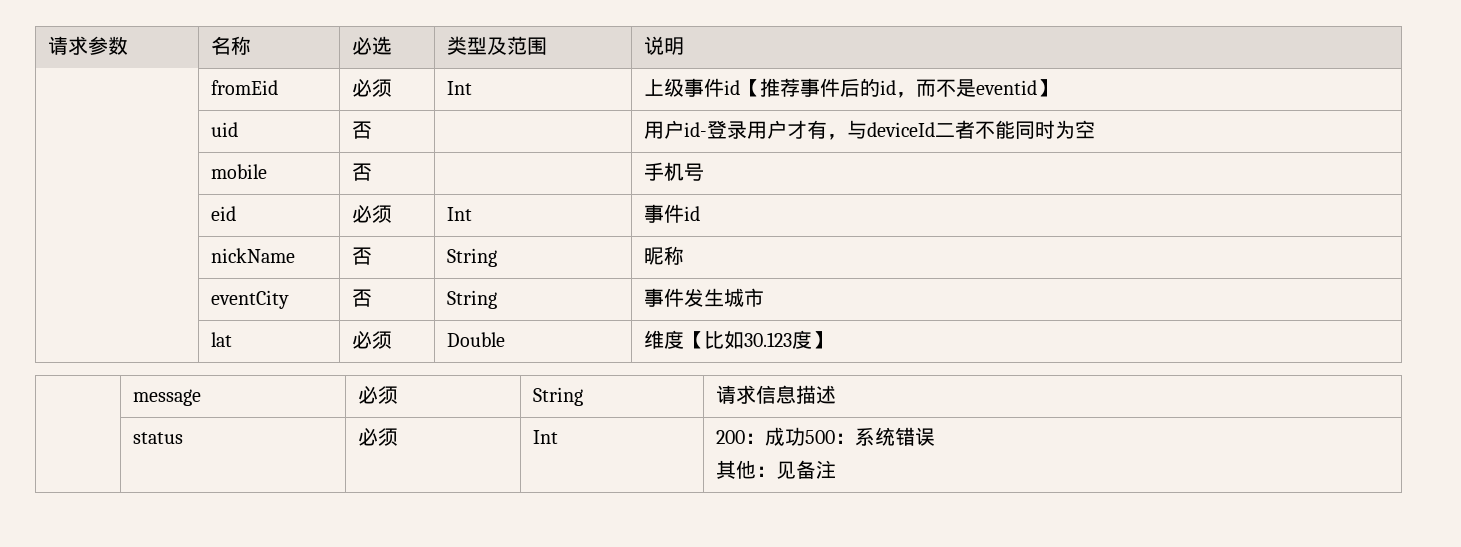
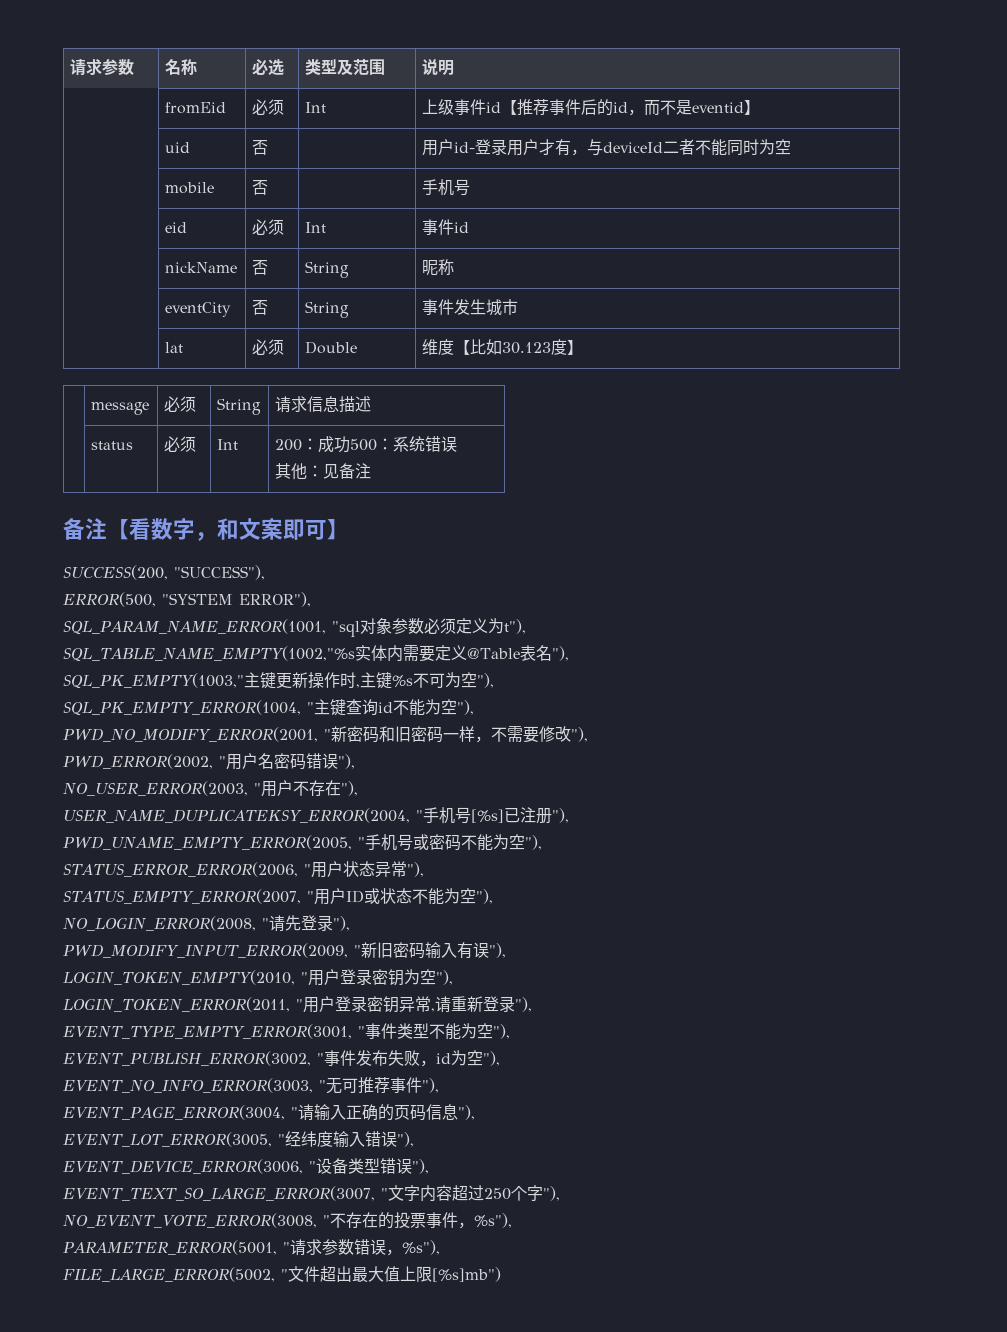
+ 备注【看数字，和文案即可】
+ SUCCESS(200, "SUCCESS"),
+ ERROR(500, "SYSTEM ERROR"),
+ SQL_PARAM_NAME_ERROR(1001, "sql对象参数必须定义为t"),
+ SQL_TABLE_NAME_EMPTY(1002,"%s实体内需要定义@Table表名"),
+ SQL_PK_EMPTY(1003,"主键更新操作时,主键%s不可为空"),
+ SQL_PK_EMPTY_ERROR(1004, "主键查询id不能为空"),
+ PWD_NO_MODIFY_ERROR(2001, "新密码和旧密码一样，不需要修改"),
+ PWD_ERROR(2002, "用户名密码错误"),
+ NO_USER_ERROR(2003, "用户不存在"),
+ USER_NAME_DUPLICATEKSY_ERROR(2004, "手机号[%s]已注册"),
+ PWD_UNAME_EMPTY_ERROR(2005, "手机号或密码不能为空"),
+ STATUS_ERROR_ERROR(2006, "用户状态异常"),
+ STATUS_EMPTY_ERROR(2007, "用户ID或状态不能为空"),
+ NO_LOGIN_ERROR(2008, "请先登录"),
+ PWD_MODIFY_INPUT_ERROR(2009, "新旧密码输入有误"),
+ LOGIN_TOKEN_EMPTY(2010, "用户登录密钥为空"),
+ LOGIN_TOKEN_ERROR(2011, "用户登录密钥异常,请重新登录"),
+ EVENT_TYPE_EMPTY_ERROR(3001, "事件类型不能为空"),
+ EVENT_PUBLISH_ERROR(3002, "事件发布失败，id为空"),
+ EVENT_NO_INFO_ERROR(3003, "无可推荐事件"),
+ EVENT_PAGE_ERROR(3004, "请输入正确的页码信息"),
+ EVENT_LOT_ERROR(3005, "经纬度输入错误"),
+ EVENT_DEVICE_ERROR(3006, "设备类型错误"),
+ EVENT_TEXT_SO_LARGE_ERROR(3007, "文字内容超过250个字"),
+ NO_EVENT_VOTE_ERROR(3008, "不存在的投票事件，%s"),
+ PARAMETER_ERROR(5001, "请求参数错误，%s"),
+ FILE_LARGE_ERROR(5002, "文件超出最大值上限[%s]mb")

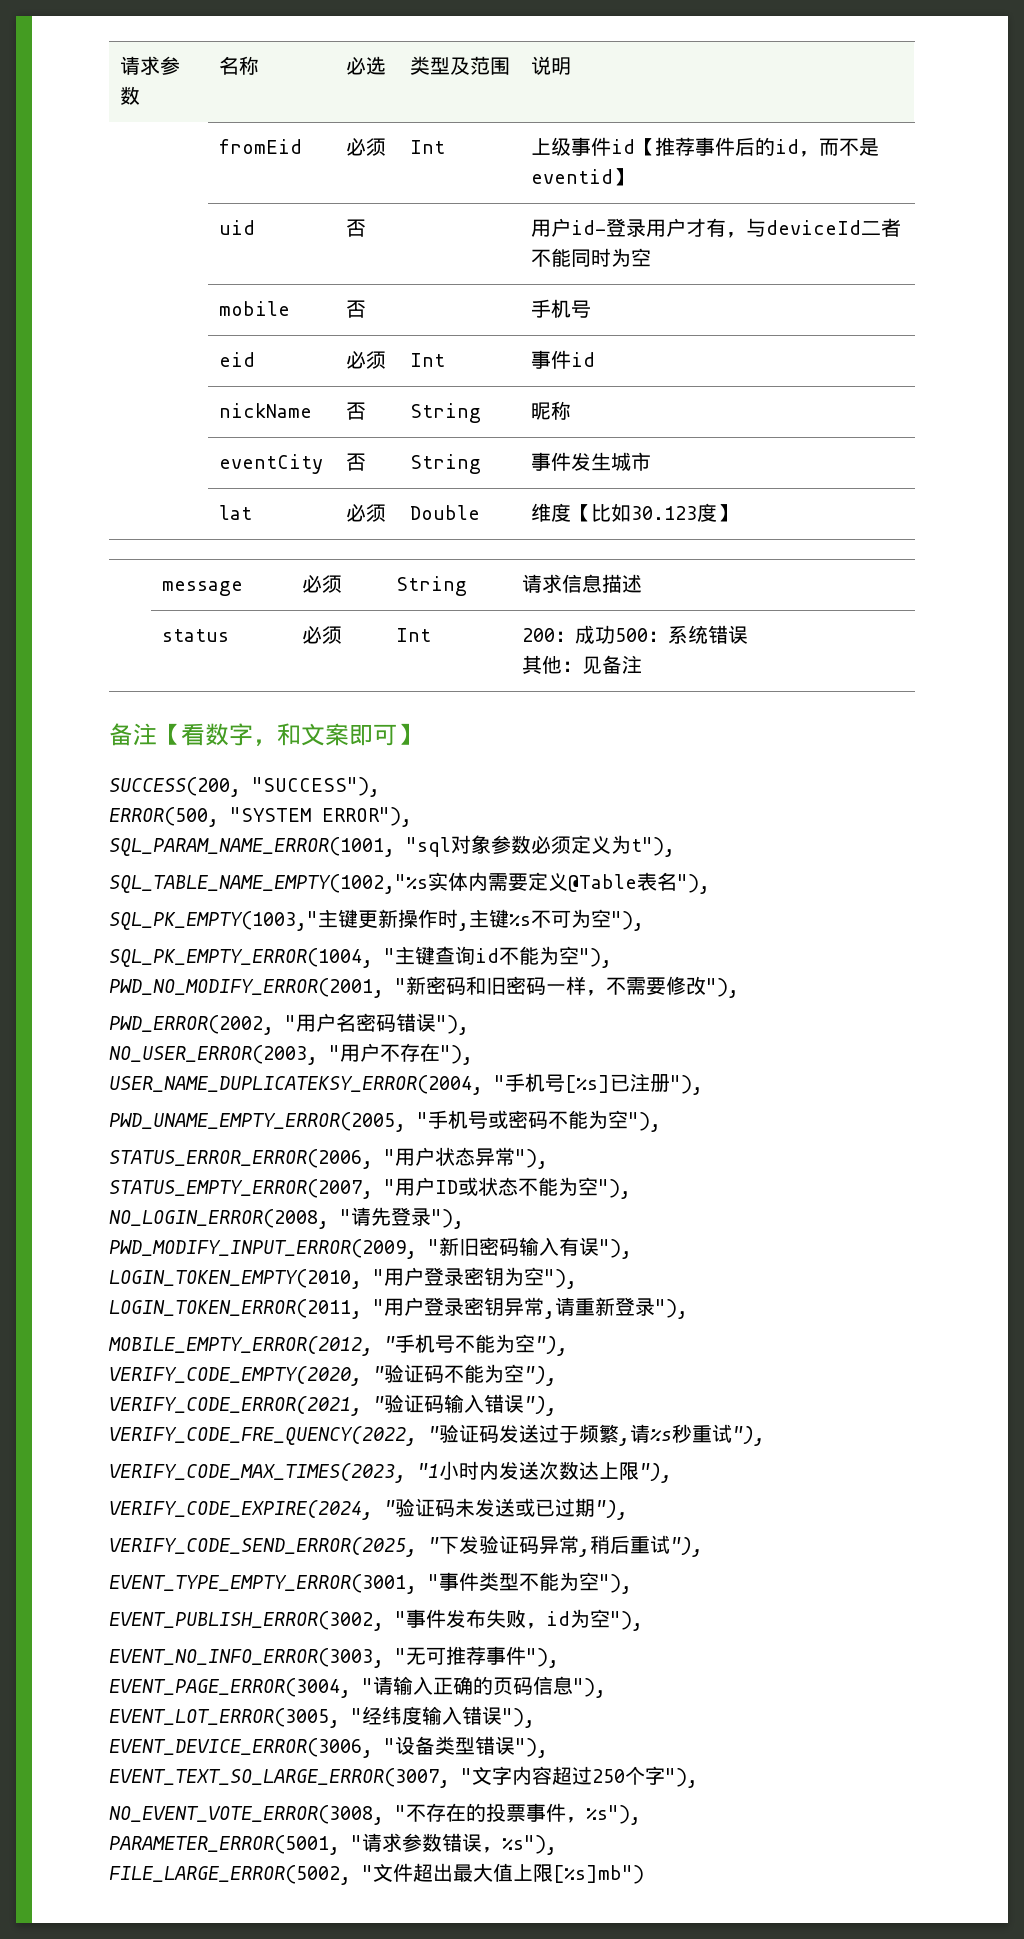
+ MOBILE_EMPTY_ERROR(2012, "手机号不能为空"),
+ VERIFY_CODE_EMPTY(2020, "验证码不能为空"),
+ VERIFY_CODE_ERROR(2021, "验证码输入错误"),
+ VERIFY_CODE_FRE_QUENCY(2022, "验证码发送过于频繁,请%s秒重试"),
+ VERIFY_CODE_MAX_TIMES(2023, "1小时内发送次数达上限"),
+ VERIFY_CODE_EXPIRE(2024, "验证码未发送或已过期"),
+ VERIFY_CODE_SEND_ERROR(2025, "下发验证码异常,稍后重试"),

